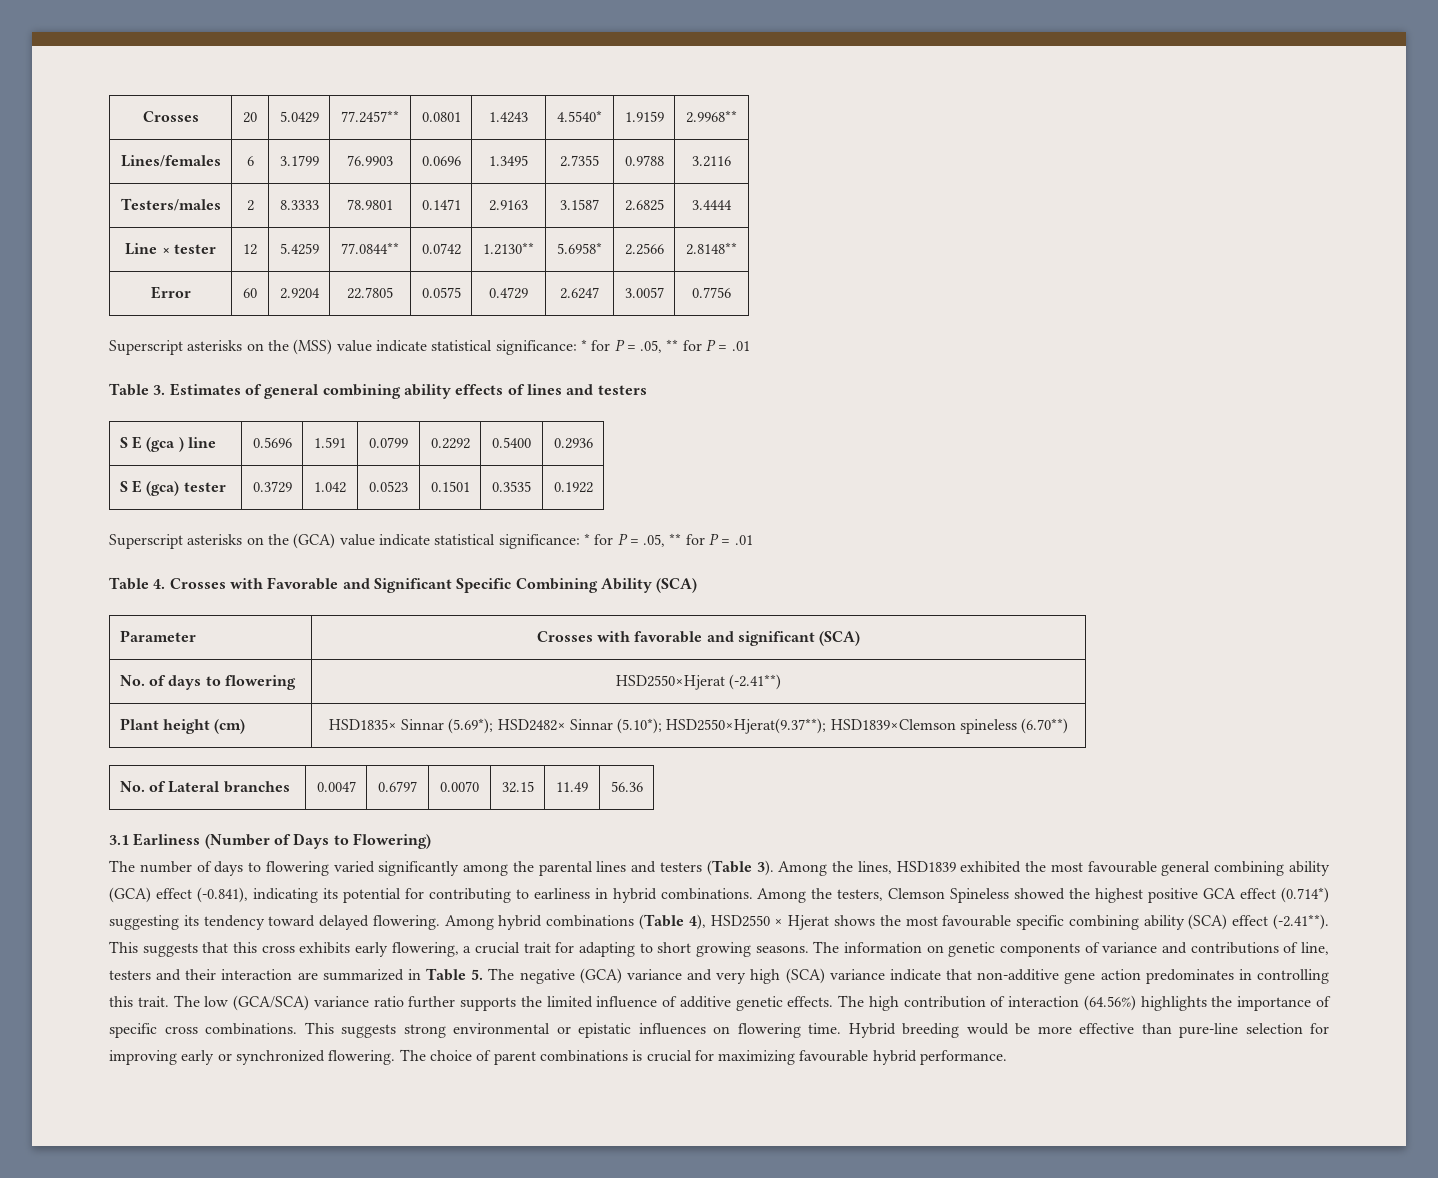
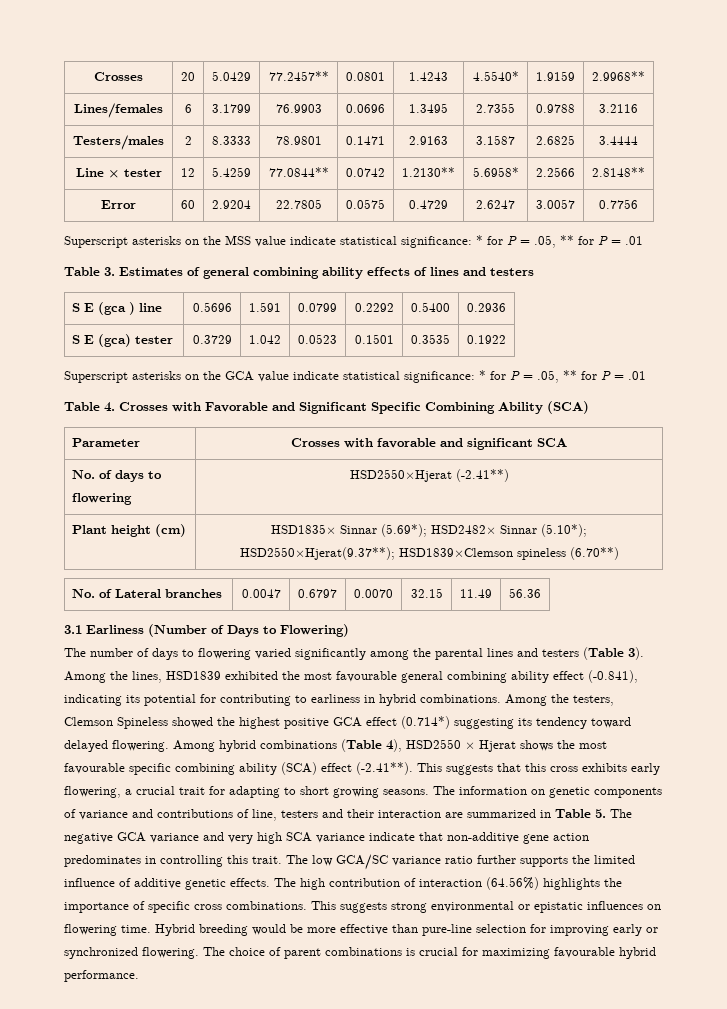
- Superscript asterisks on the (MSS) value indicate statistical significance: * for P = .05, ** for P = .01
+ Superscript asterisks on the MSS value indicate statistical significance: * for P = .05, ** for P = .01
- Superscript asterisks on the (GCA) value indicate statistical significance: * for P = .05, ** for P = .01
+ Superscript asterisks on the GCA value indicate statistical significance: * for P = .05, ** for P = .01
- Parameter | Crosses with favorable and significant (SCA)
+ Parameter | Crosses with favorable and significant SCA
- Among the lines, HSD1839 exhibited the most favourable general combining ability (GCA) effect (-0.841), indicating its potential for contributing to earliness in hybrid combinations.
+ Among the lines, HSD1839 exhibited the most favourable general combining ability effect (-0.841), indicating its potential for contributing to earliness in hybrid combinations.
- The information on genetic components of variance and contributions of line, testers and their interaction are summarized in Table 5. The negative (GCA) variance and very high (SCA) variance indicate that non-additive gene action predominates in controlling this trait.
+ The information on genetic components of variance and contributions of line, testers and their interaction are summarized in Table 5. The negative GCA variance and very high SCA variance indicate that non-additive gene action predominates in controlling this trait.
- The low (GCA/SCA) variance ratio further supports the limited influence of additive genetic effects.
+ The low GCA/SC variance ratio further supports the limited influence of additive genetic effects.

